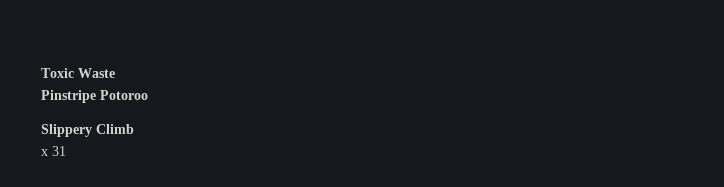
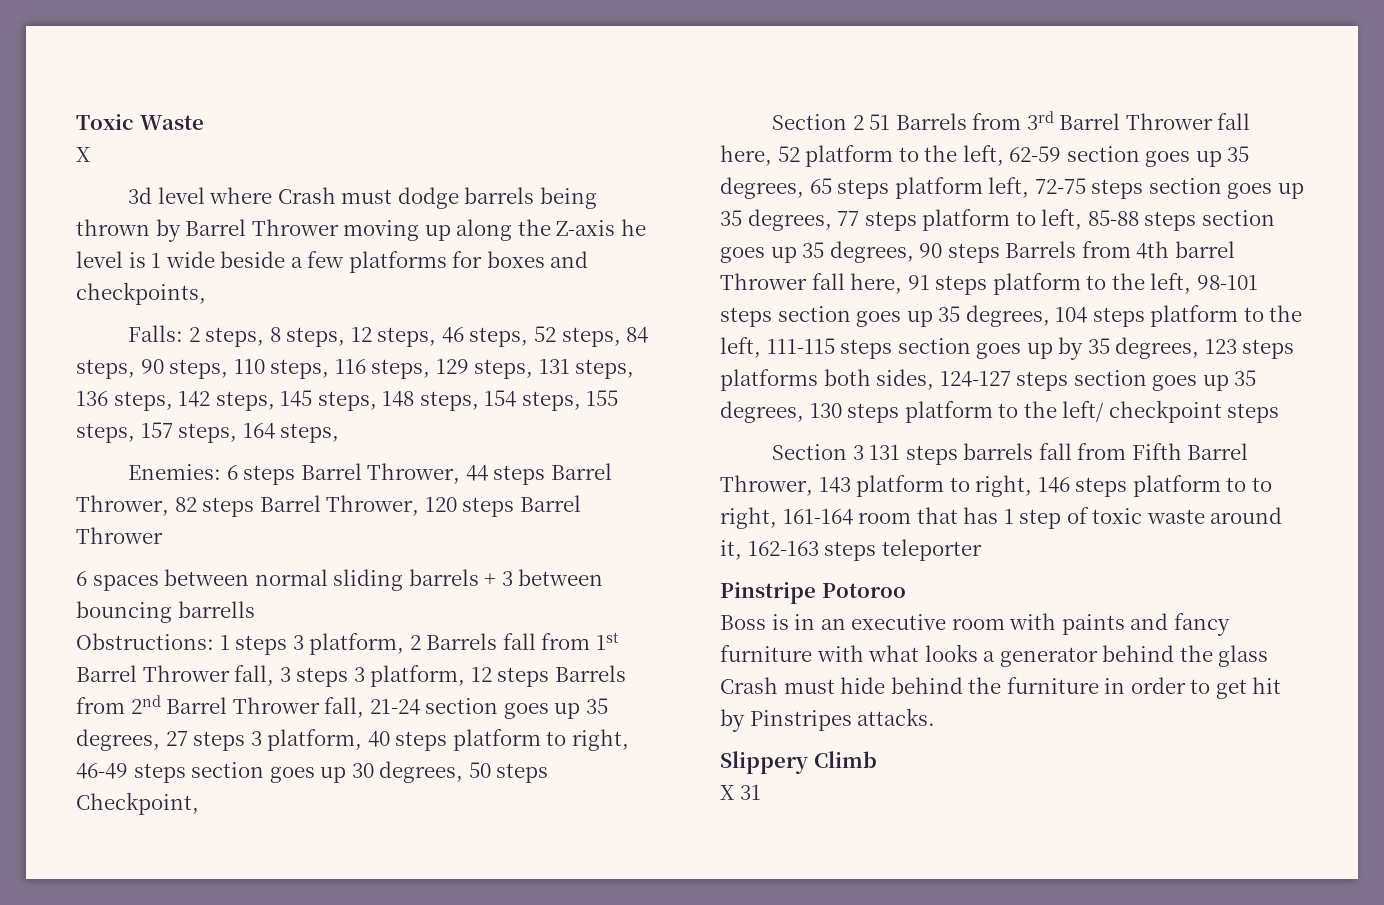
  Toxic Waste
+ X
+ 3d level where Crash must dodge barrels being thrown by Barrel Thrower moving up along the Z-axis he level is 1 wide beside a few platforms for boxes and checkpoints,
+ Falls: 2 steps, 8 steps, 12 steps, 46 steps, 52 steps, 84 steps, 90 steps, 110 steps, 116 steps, 129 steps, 131 steps, 136 steps, 142 steps, 145 steps, 148 steps, 154 steps, 155 steps, 157 steps, 164 steps,
+ Enemies: 6 steps Barrel Thrower, 44 steps Barrel Thrower, 82 steps Barrel Thrower, 120 steps Barrel Thrower
+ 6 spaces between normal sliding barrels + 3 between bouncing barrells
+ Obstructions: 1 steps 3 platform, 2 Barrels fall from 1st Barrel Thrower fall, 3 steps 3 platform, 12 steps Barrels from 2nd Barrel Thrower fall, 21-24 section goes up 35 degrees, 27 steps 3 platform, 40 steps platform to right, 46-49 steps section goes up 30 degrees, 50 steps Checkpoint,
+ Section 2 51 Barrels from 3rd Barrel Thrower fall here, 52 platform to the left, 62-59 section goes up 35 degrees, 65 steps platform left, 72-75 steps section goes up 35 degrees, 77 steps platform to left, 85-88 steps section goes up 35 degrees, 90 steps Barrels from 4th barrel Thrower fall here, 91 steps platform to the left, 98-101 steps section goes up 35 degrees, 104 steps platform to the left, 111-115 steps section goes up by 35 degrees, 123 steps platforms both sides, 124-127 steps section goes up 35 degrees, 130 steps platform to the left/ checkpoint steps
+ Section 3 131 steps barrels fall from Fifth Barrel Thrower, 143 platform to right, 146 steps platform to to right, 161-164 room that has 1 step of toxic waste around it, 162-163 steps teleporter
  Pinstripe Potoroo
+ Boss is in an executive room with paints and fancy furniture with what looks a generator behind the glass Crash must hide behind the furniture in order to get hit by Pinstripes attacks.
- x 31
+ X 31

